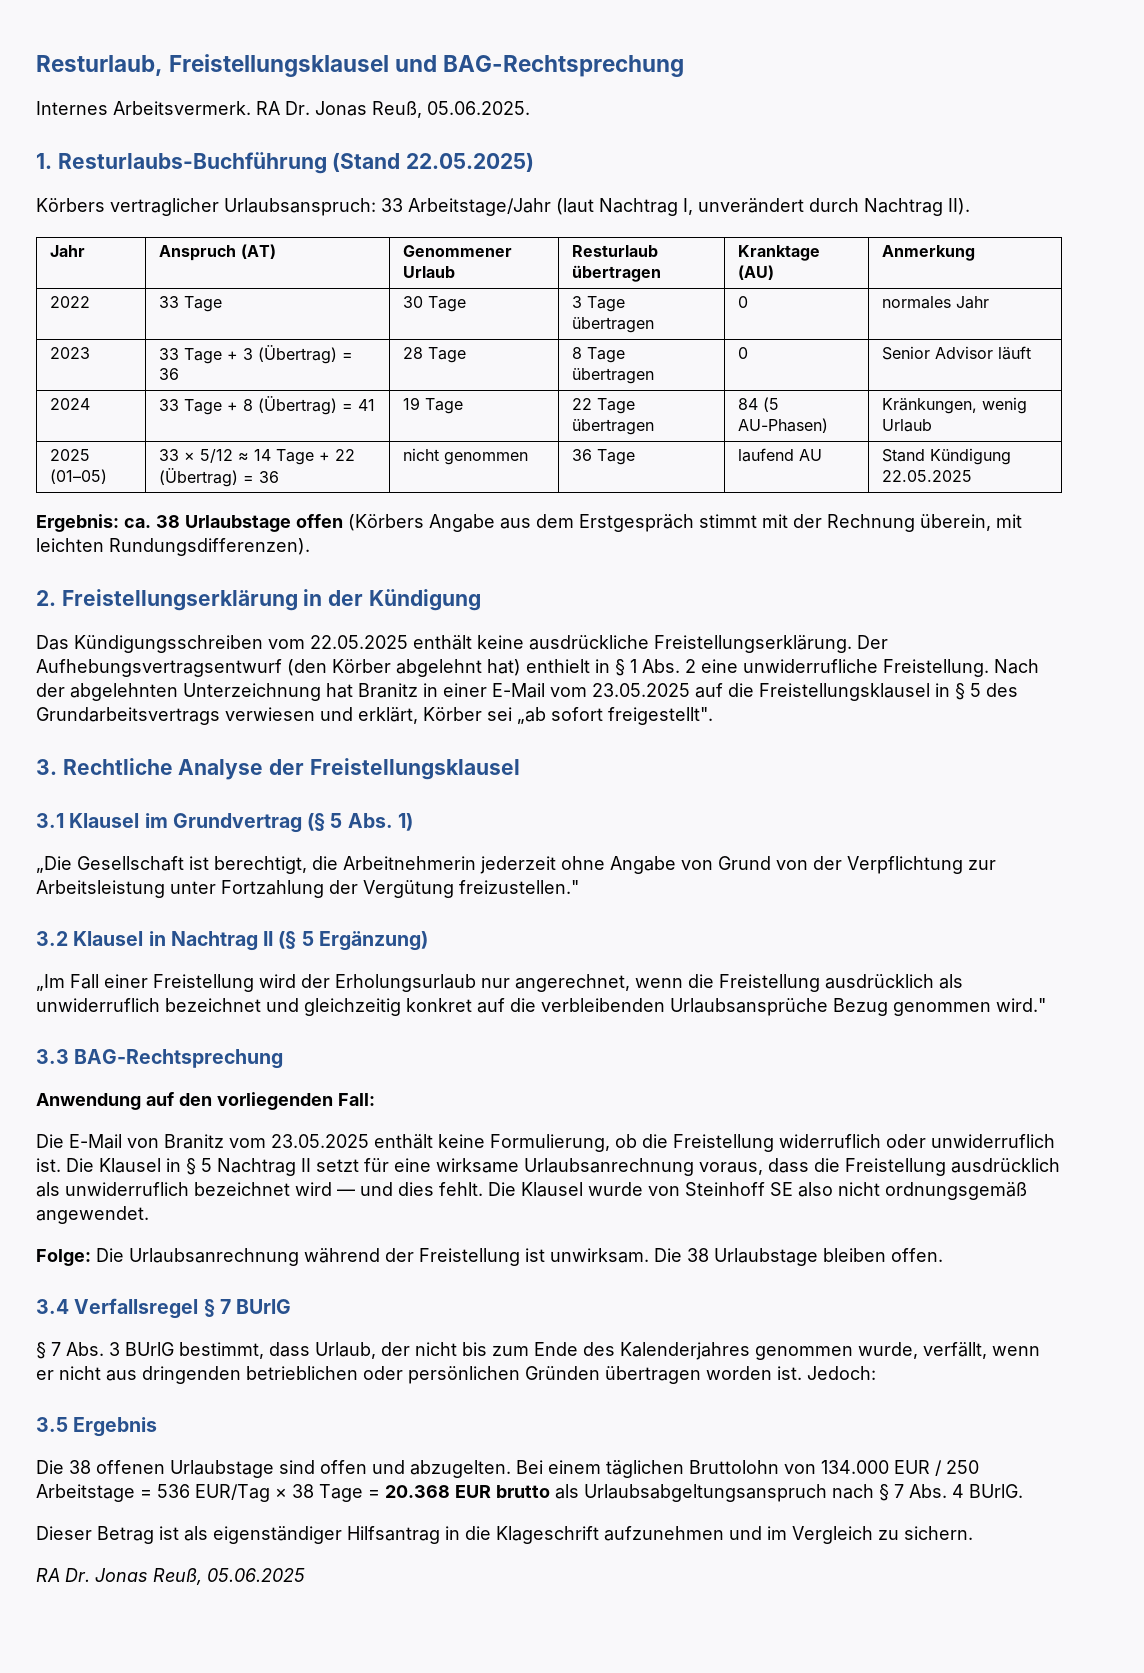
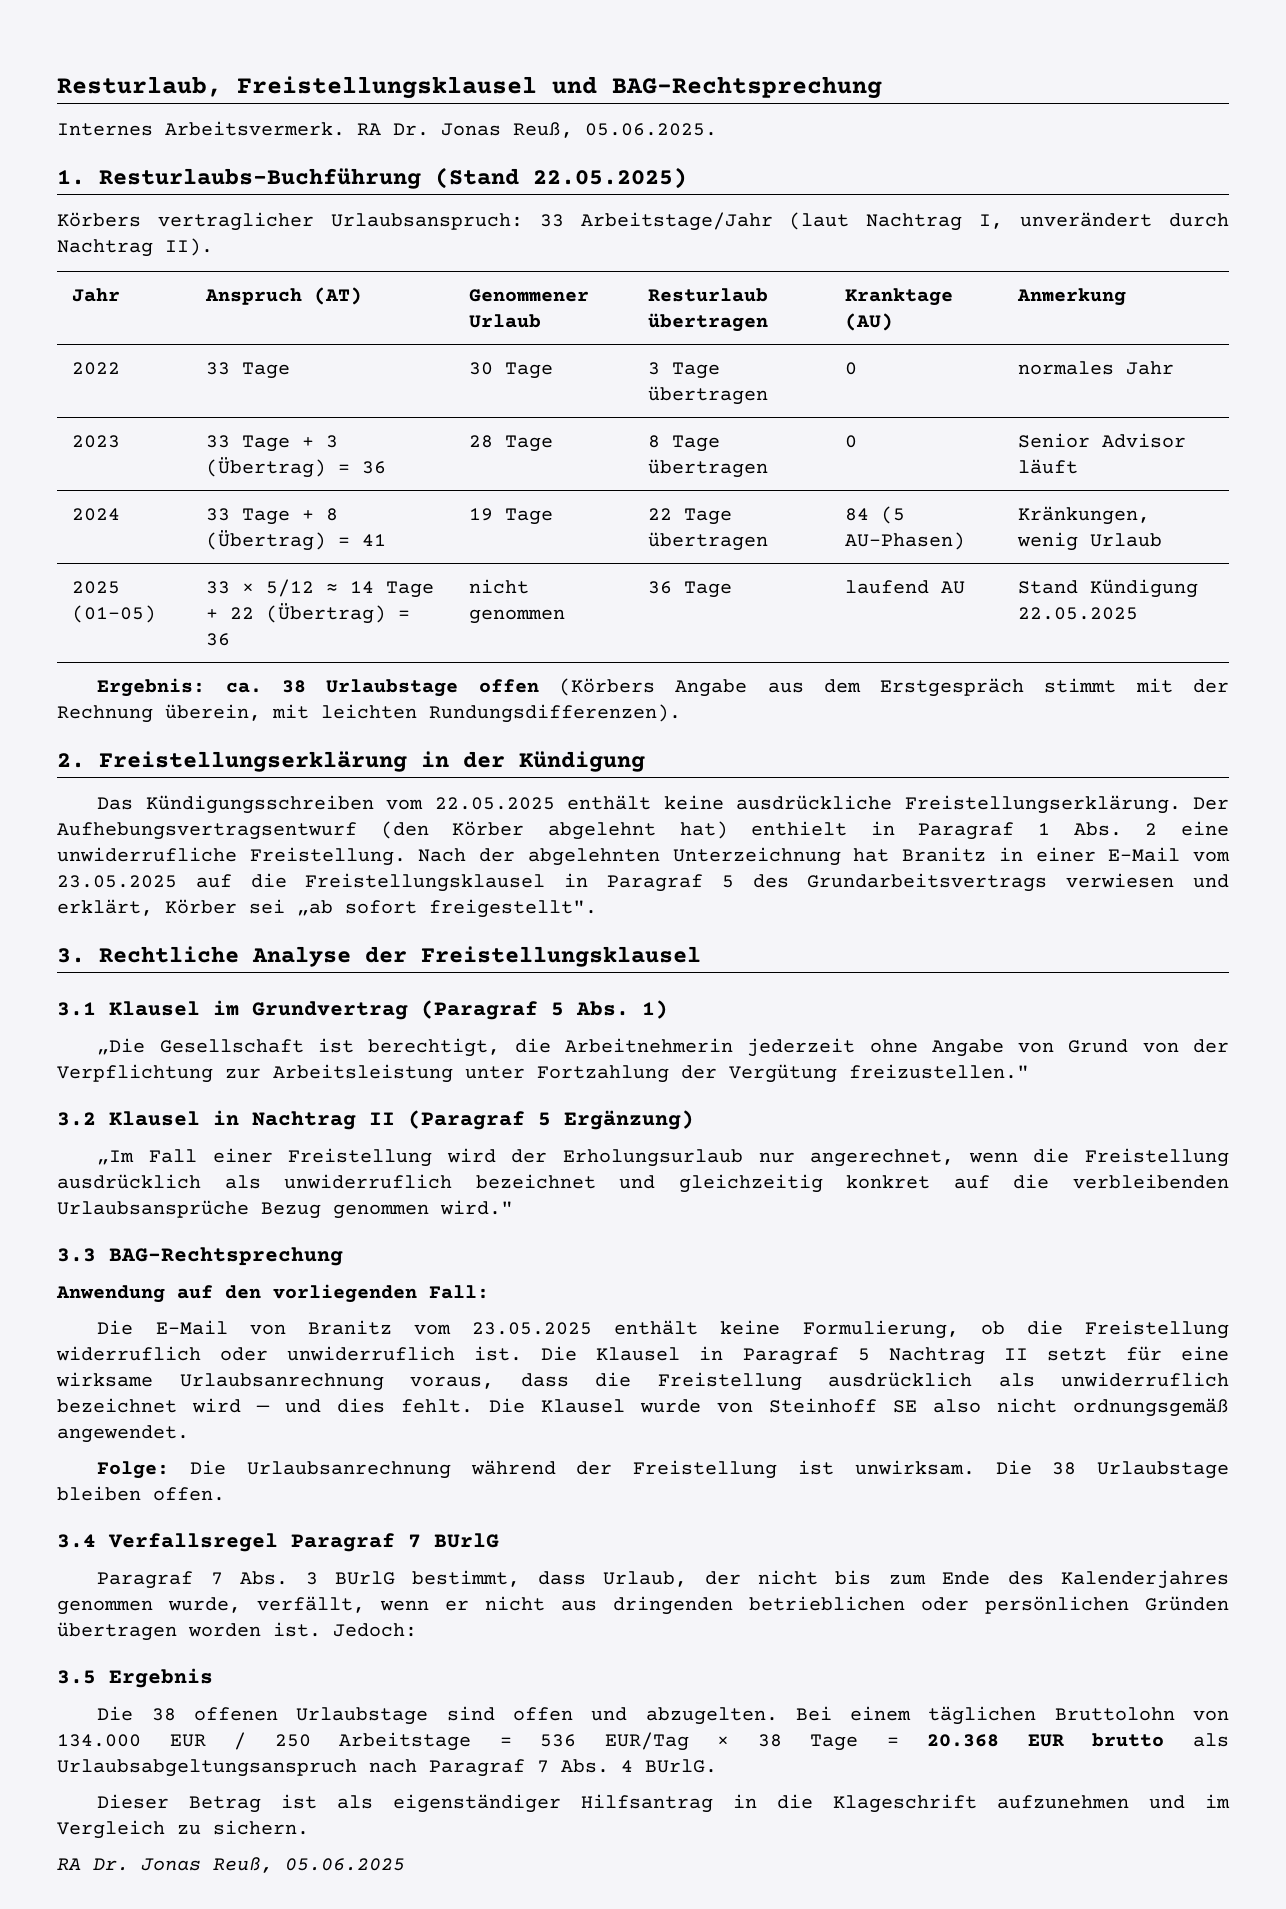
- Der Aufhebungsvertragsentwurf (den Körber abgelehnt hat) enthielt in § 1 Abs. 2 eine unwiderrufliche Freistellung.
+ Der Aufhebungsvertragsentwurf (den Körber abgelehnt hat) enthielt in Paragraf 1 Abs. 2 eine unwiderrufliche Freistellung.
- Nach der abgelehnten Unterzeichnung hat Branitz in einer E-Mail vom 23.05.2025 auf die Freistellungsklausel in § 5 des Grundarbeitsvertrags verwiesen und erklärt, Körber sei „ab sofort freigestellt".
+ Nach der abgelehnten Unterzeichnung hat Branitz in einer E-Mail vom 23.05.2025 auf die Freistellungsklausel in Paragraf 5 des Grundarbeitsvertrags verwiesen und erklärt, Körber sei „ab sofort freigestellt".
- 3.1 Klausel im Grundvertrag (§ 5 Abs. 1)
+ 3.1 Klausel im Grundvertrag (Paragraf 5 Abs. 1)
- 3.2 Klausel in Nachtrag II (§ 5 Ergänzung)
+ 3.2 Klausel in Nachtrag II (Paragraf 5 Ergänzung)
- Die Klausel in § 5 Nachtrag II setzt für eine wirksame Urlaubsanrechnung voraus, dass die Freistellung ausdrücklich als unwiderruflich bezeichnet wird — und dies fehlt.
+ Die Klausel in Paragraf 5 Nachtrag II setzt für eine wirksame Urlaubsanrechnung voraus, dass die Freistellung ausdrücklich als unwiderruflich bezeichnet wird — und dies fehlt.
- 3.4 Verfallsregel § 7 BUrlG
+ 3.4 Verfallsregel Paragraf 7 BUrlG
- § 7 Abs. 3 BUrlG bestimmt, dass Urlaub, der nicht bis zum Ende des Kalenderjahres genommen wurde, verfällt, wenn er nicht aus dringenden betrieblichen oder persönlichen Gründen übertragen worden ist.
+ Paragraf 7 Abs. 3 BUrlG bestimmt, dass Urlaub, der nicht bis zum Ende des Kalenderjahres genommen wurde, verfällt, wenn er nicht aus dringenden betrieblichen oder persönlichen Gründen übertragen worden ist.
- Bei einem täglichen Bruttolohn von 134.000 EUR / 250 Arbeitstage = 536 EUR/Tag × 38 Tage = 20.368 EUR brutto als Urlaubsabgeltungsanspruch nach § 7 Abs. 4 BUrlG.
+ Bei einem täglichen Bruttolohn von 134.000 EUR / 250 Arbeitstage = 536 EUR/Tag × 38 Tage = 20.368 EUR brutto als Urlaubsabgeltungsanspruch nach Paragraf 7 Abs. 4 BUrlG.

